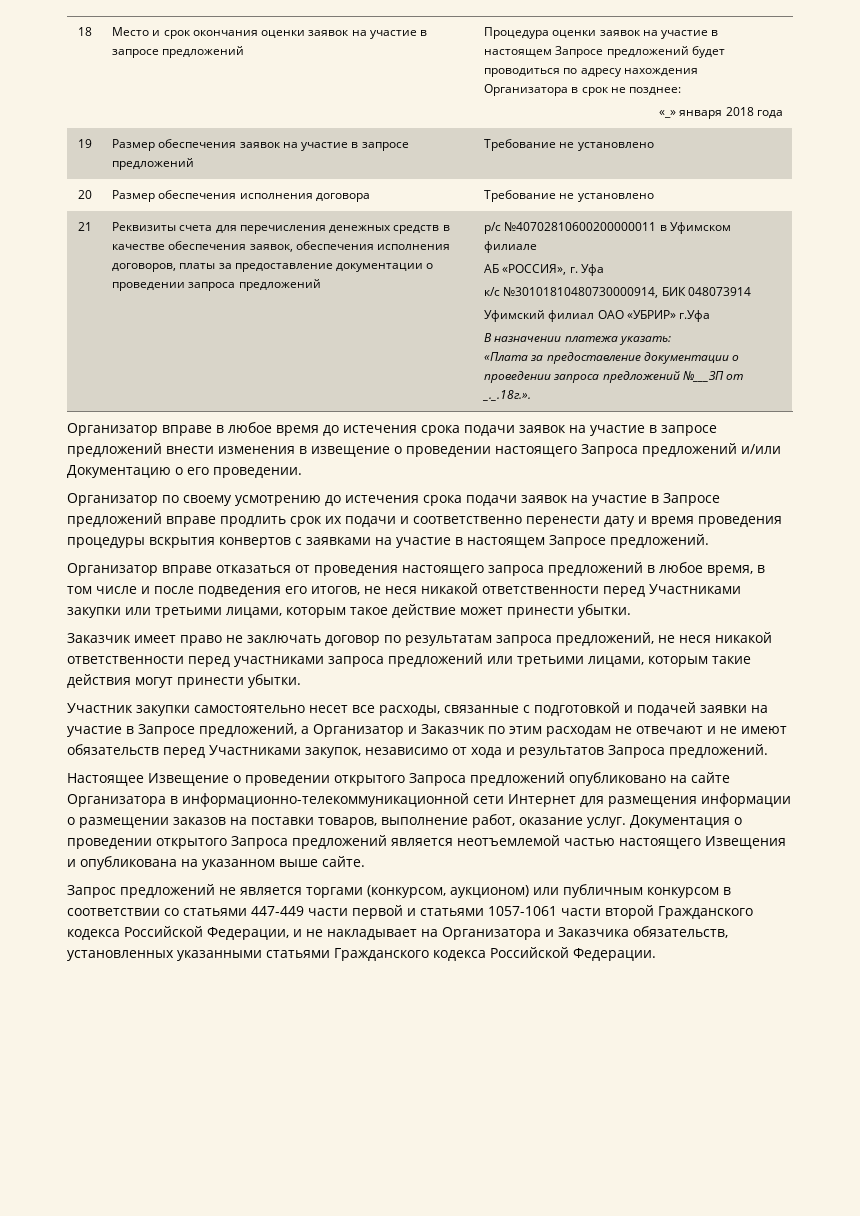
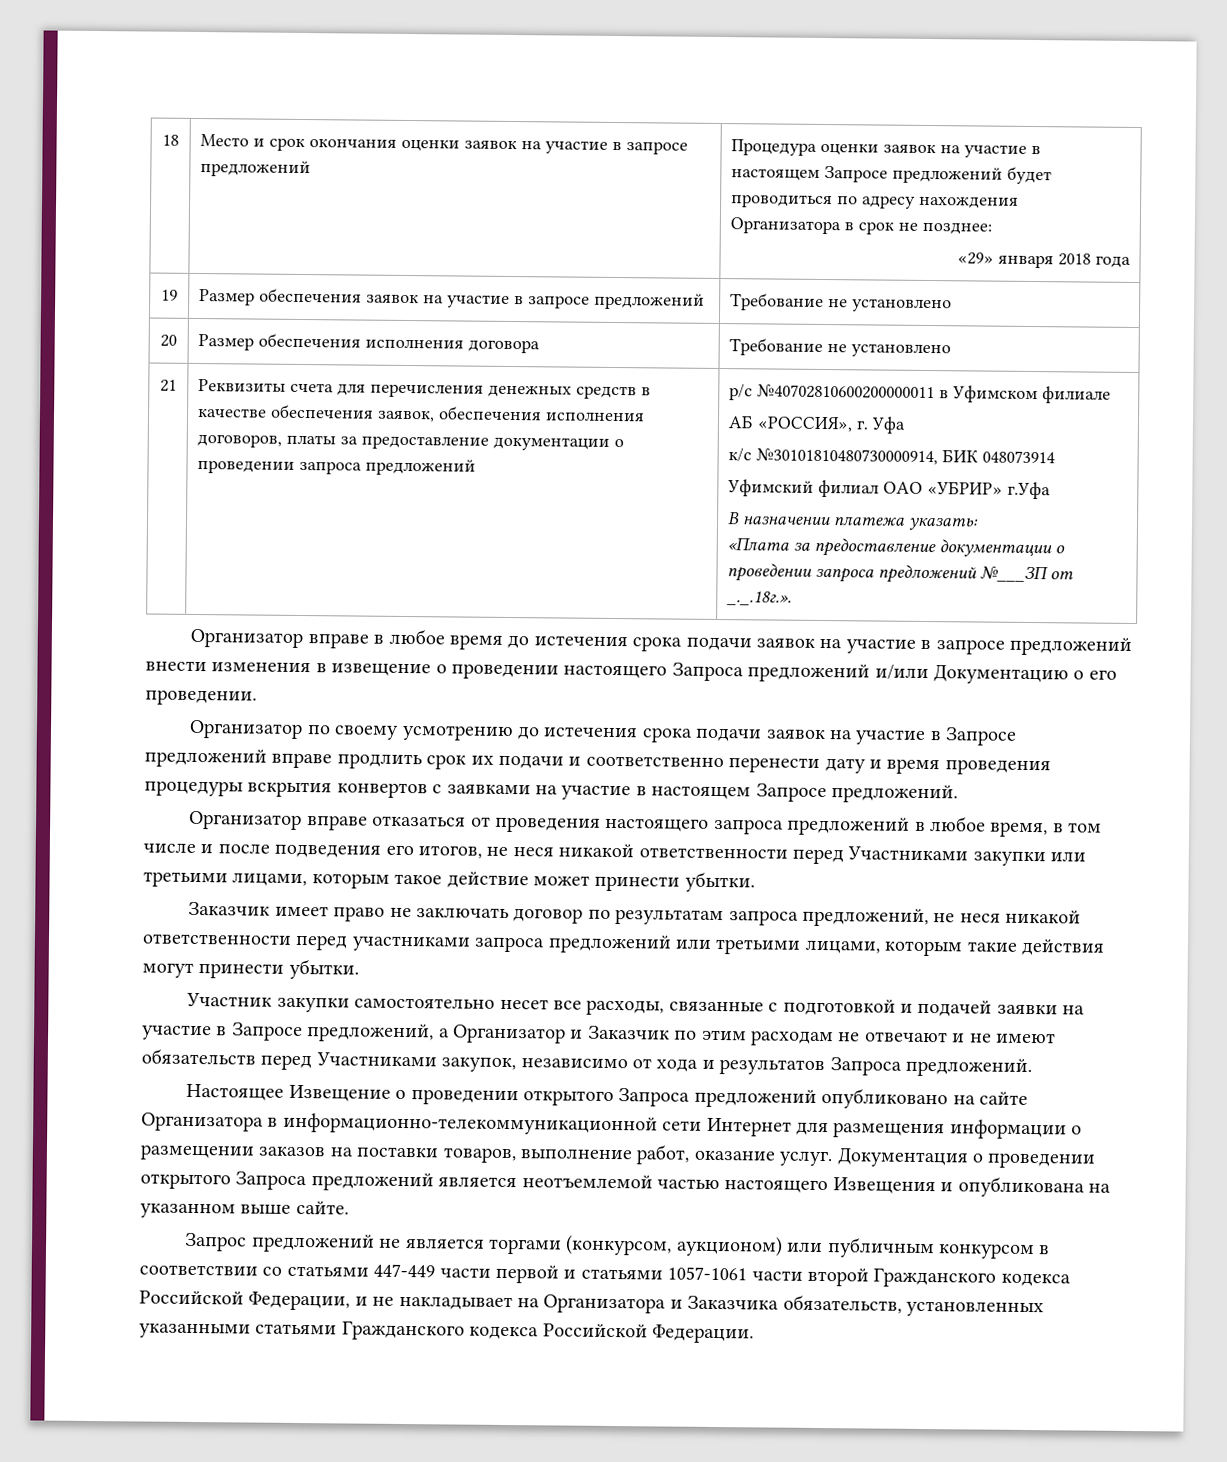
  18 | Место и срок окончания оценки заявок на участие в запросе предложений | Процедура оценки заявок на участие в настоящем Запросе предложений будет проводиться по адресу нахождения Организатора в срок не позднее:
- «_» января 2018 года
+ «29» января 2018 года

